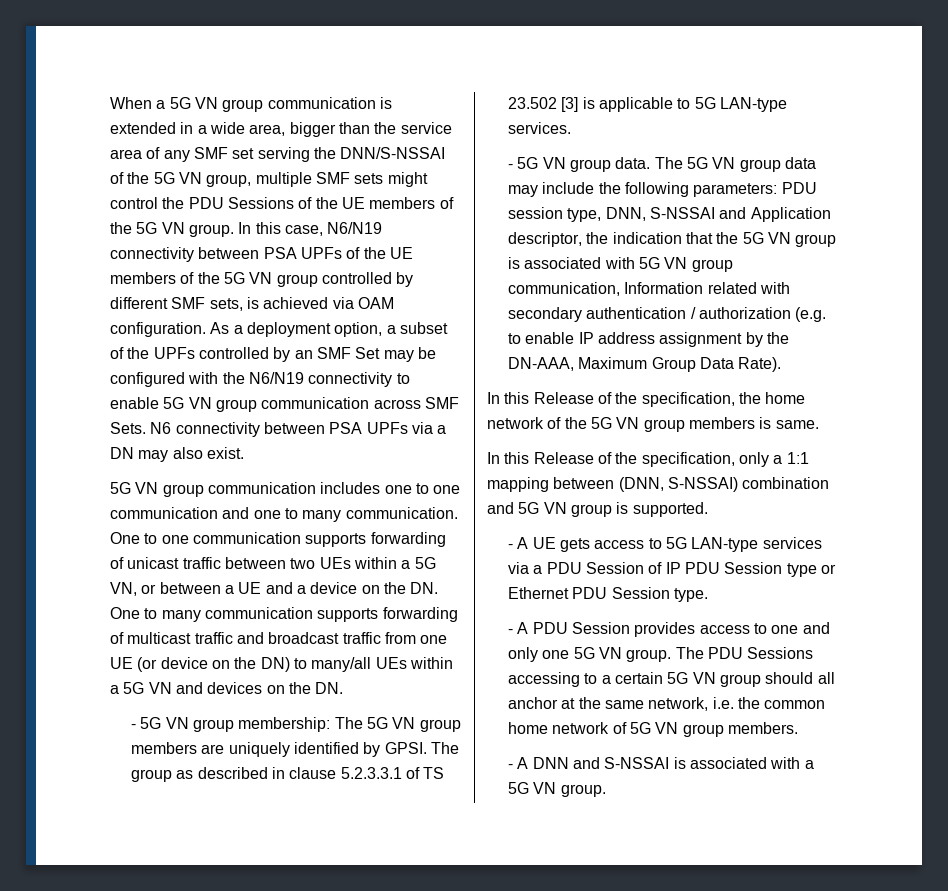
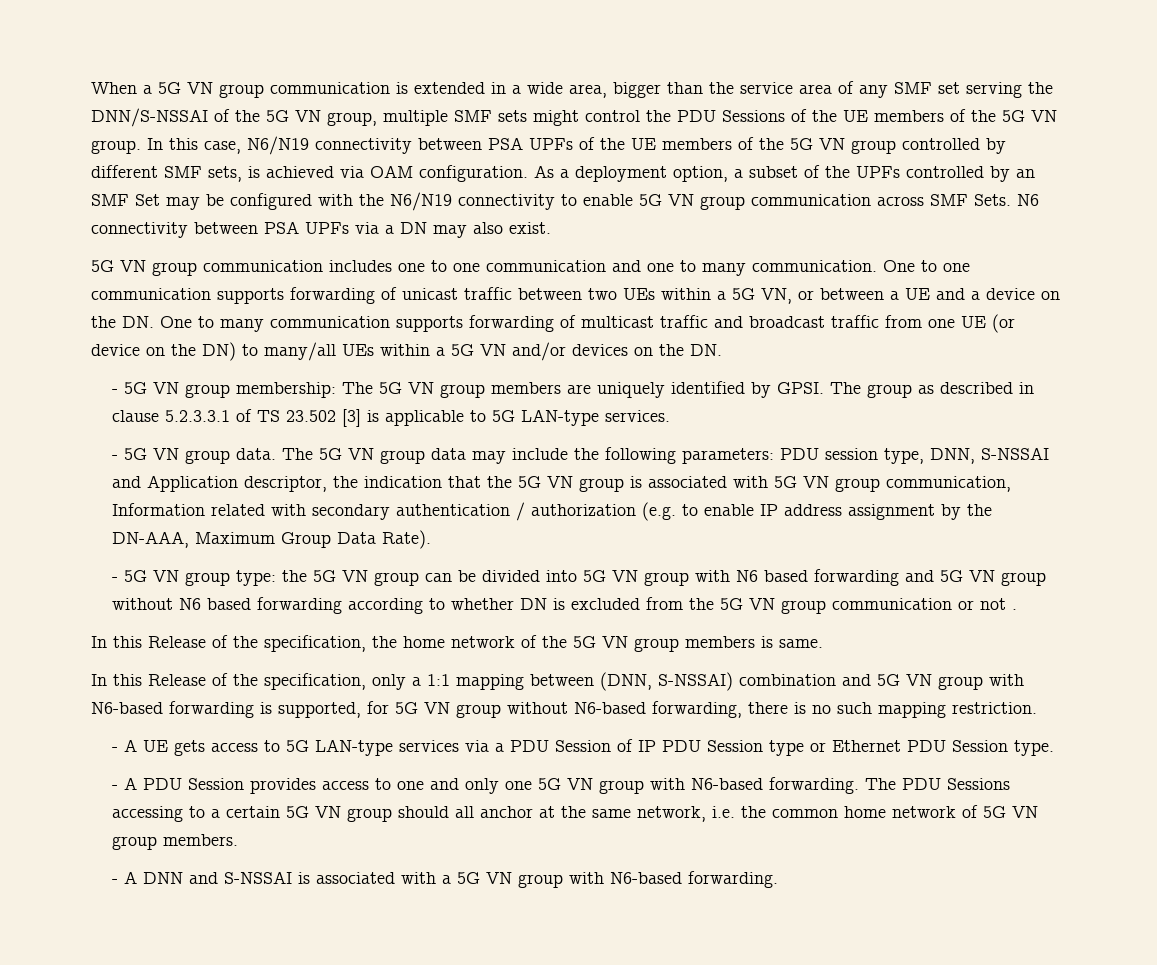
- One to one communication supports forwarding of unicast traffic between two UEs within a 5G VN, or between a UE and a device on the DN. One to many communication supports forwarding of multicast traffic and broadcast traffic from one UE (or device on the DN) to many/all UEs within a 5G VN and devices on the DN.
+ One to one communication supports forwarding of unicast traffic between two UEs within a 5G VN, or between a UE and a device on the DN. One to many communication supports forwarding of multicast traffic and broadcast traffic from one UE (or device on the DN) to many/all UEs within a 5G VN and/or devices on the DN.
+ - 5G VN group type: the 5G VN group can be divided into 5G VN group with N6 based forwarding and 5G VN group without N6 based forwarding according to whether DN is excluded from the 5G VN group communication or not .
- In this Release of the specification, only a 1:1 mapping between (DNN, S-NSSAI) combination and 5G VN group is supported.
+ In this Release of the specification, only a 1:1 mapping between (DNN, S-NSSAI) combination and 5G VN group with N6-based forwarding is supported, for 5G VN group without N6-based forwarding, there is no such mapping restriction.
- - A PDU Session provides access to one and only one 5G VN group.
+ - A PDU Session provides access to one and only one 5G VN group with N6-based forwarding.
- - A DNN and S-NSSAI is associated with a 5G VN group.
+ - A DNN and S-NSSAI is associated with a 5G VN group with N6-based forwarding.

